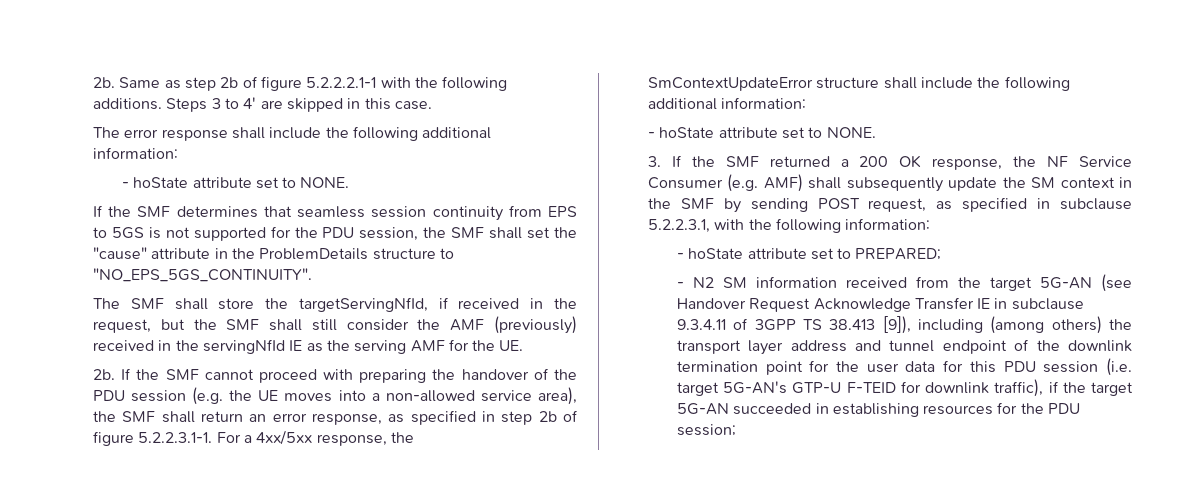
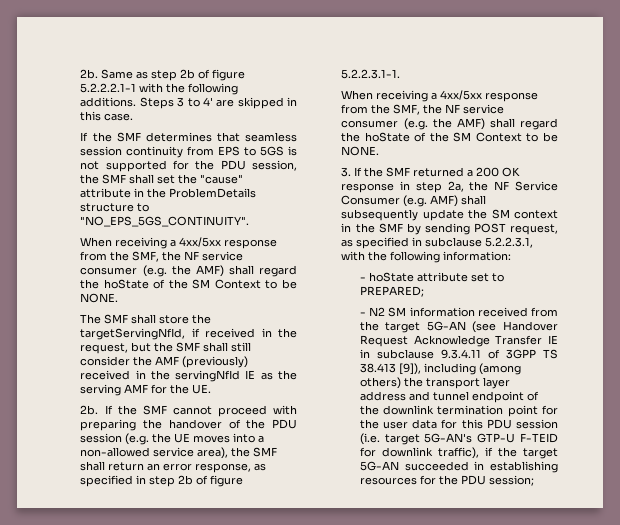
- The error response shall include the following additional information:
- - hoState attribute set to NONE.
  If the SMF determines that seamless session continuity from EPS to 5GS is not supported for the PDU session, the SMF shall set the "cause" attribute in the ProblemDetails structure to "NO_EPS_5GS_CONTINUITY".
+ When receiving a 4xx/5xx response from the SMF, the NF service consumer (e.g. the AMF) shall regard the hoState of the SM Context to be NONE.
- If the SMF cannot proceed with preparing the handover of the PDU session (e.g. the UE moves into a non-allowed service area), the SMF shall return an error response, as specified in step 2b of figure 5.2.2.3.1-1. For a 4xx/5xx response, the SmContextUpdateError structure shall include the following additional information:
- - hoState attribute set to NONE.
+ If the SMF cannot proceed with preparing the handover of the PDU session (e.g. the UE moves into a non-allowed service area), the SMF shall return an error response, as specified in step 2b of figure 5.2.2.3.1-1.
+ When receiving a 4xx/5xx response from the SMF, the NF service consumer (e.g. the AMF) shall regard the hoState of the SM Context to be NONE.
- 3. If the SMF returned a 200 OK response, the NF Service Consumer (e.g. AMF) shall subsequently update the SM context in the SMF by sending POST request, as specified in subclause 5.2.2.3.1, with the following information:
+ 3. If the SMF returned a 200 OK response in step 2a, the NF Service Consumer (e.g. AMF) shall subsequently update the SM context in the SMF by sending POST request, as specified in subclause 5.2.2.3.1, with the following information:

